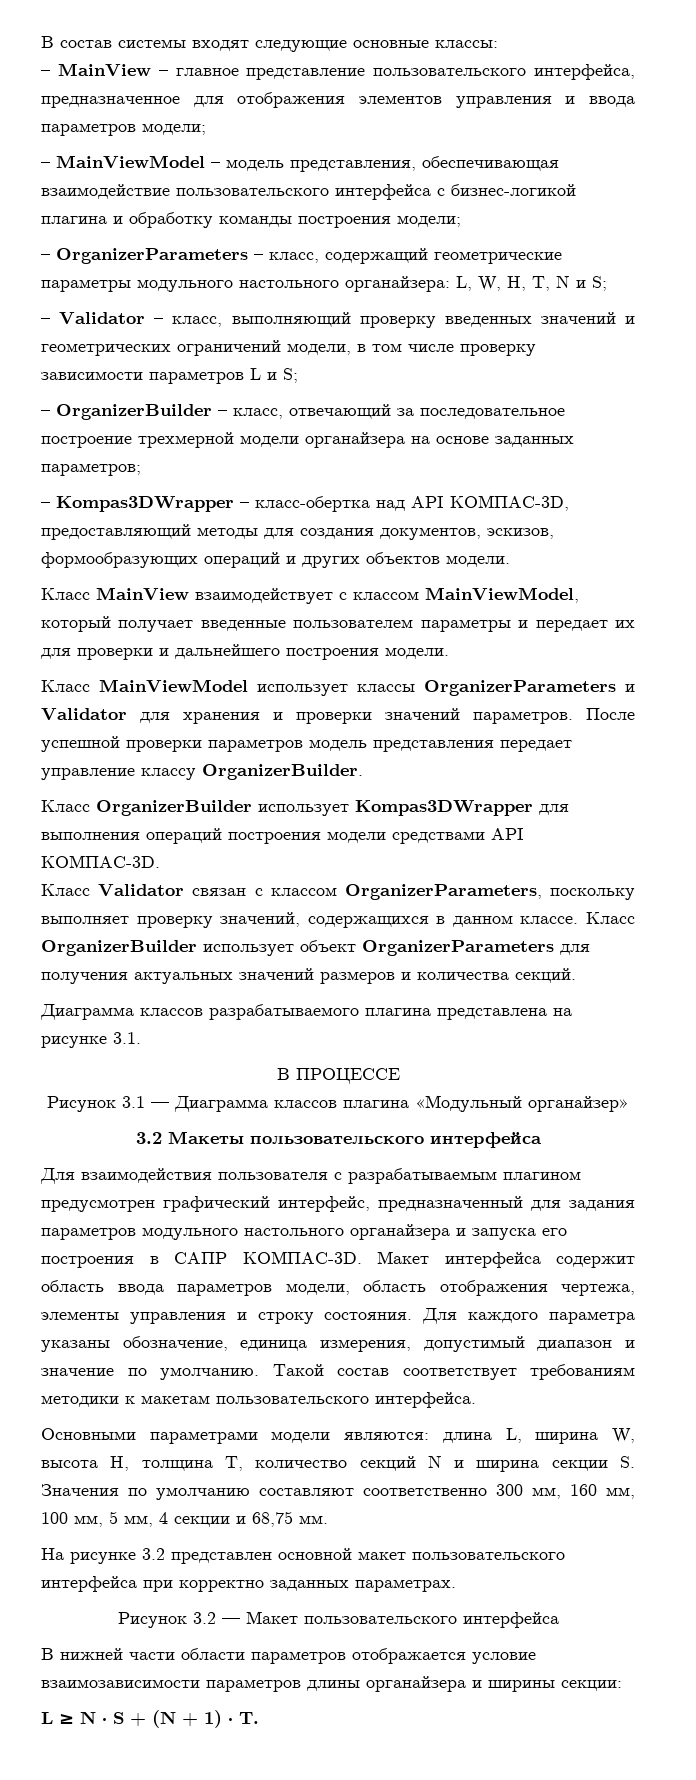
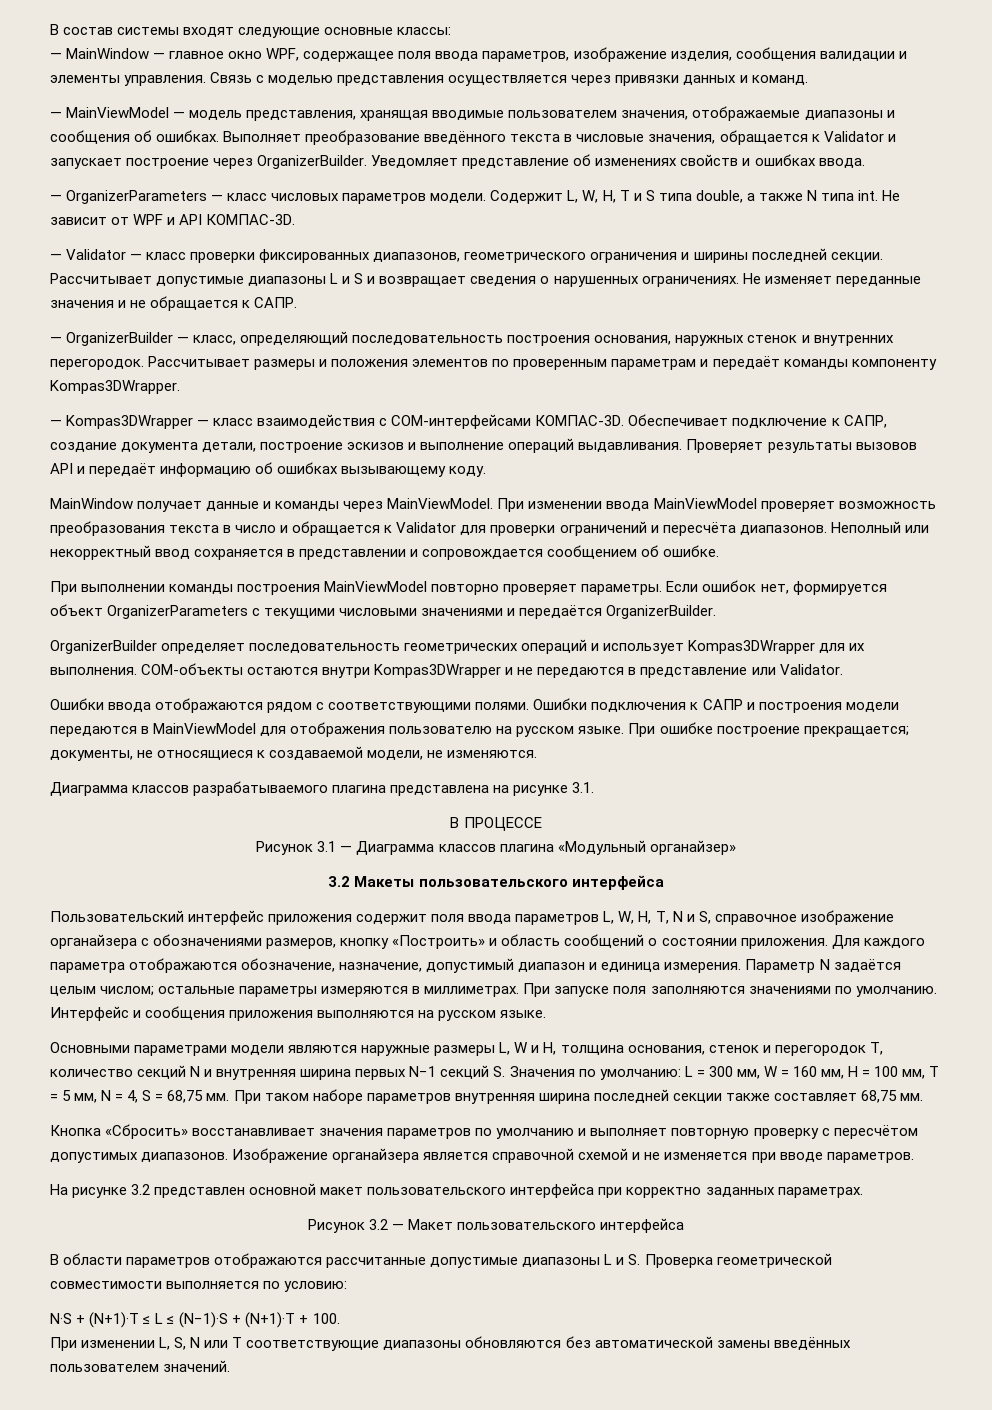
- – MainView – главное представление пользовательского интерфейса, предназначенное для отображения элементов управления и ввода параметров модели;
- – MainViewModel – модель представления, обеспечивающая взаимодействие пользовательского интерфейса с бизнес-логикой плагина и обработку команды построения модели;
- – OrganizerParameters – класс, содержащий геометрические параметры модульного настольного органайзера: L, W, H, T, N и S;
- – Validator – класс, выполняющий проверку введенных значений и геометрических ограничений модели, в том числе проверку зависимости параметров L и S;
- – OrganizerBuilder – класс, отвечающий за последовательное построение трехмерной модели органайзера на основе заданных параметров;
- – Kompas3DWrapper – класс-обертка над API КОМПАС-3D, предоставляющий методы для создания документов, эскизов, формообразующих операций и других объектов модели.
- Класс MainView взаимодействует с классом MainViewModel, который получает введенные пользователем параметры и передает их для проверки и дальнейшего построения модели.
- Класс MainViewModel использует классы OrganizerParameters и Validator для хранения и проверки значений параметров. После успешной проверки параметров модель представления передает управление классу OrganizerBuilder.
- Класс OrganizerBuilder использует Kompas3DWrapper для выполнения операций построения модели средствами API КОМПАС-3D.
- Класс Validator связан с классом OrganizerParameters, поскольку выполняет проверку значений, содержащихся в данном классе. Класс OrganizerBuilder использует объект OrganizerParameters для получения актуальных значений размеров и количества секций.
+ — MainWindow — главное окно WPF, содержащее поля ввода параметров, изображение изделия, сообщения валидации и элементы управления. Связь с моделью представления осуществляется через привязки данных и команд.
+ — MainViewModel — модель представления, хранящая вводимые пользователем значения, отображаемые диапазоны и сообщения об ошибках. Выполняет преобразование введённого текста в числовые значения, обращается к Validator и запускает построение через OrganizerBuilder. Уведомляет представление об изменениях свойств и ошибках ввода.
+ — OrganizerParameters — класс числовых параметров модели. Содержит L, W, H, T и S типа double, а также N типа int. Не зависит от WPF и API КОМПАС-3D.
+ — Validator — класс проверки фиксированных диапазонов, геометрического ограничения и ширины последней секции. Рассчитывает допустимые диапазоны L и S и возвращает сведения о нарушенных ограничениях. Не изменяет переданные значения и не обращается к САПР.
+ — OrganizerBuilder — класс, определяющий последовательность построения основания, наружных стенок и внутренних перегородок. Рассчитывает размеры и положения элементов по проверенным параметрам и передаёт команды компоненту Kompas3DWrapper.
+ — Kompas3DWrapper — класс взаимодействия с COM-интерфейсами КОМПАС-3D. Обеспечивает подключение к САПР, создание документа детали, построение эскизов и выполнение операций выдавливания. Проверяет результаты вызовов API и передаёт информацию об ошибках вызывающему коду.
+ MainWindow получает данные и команды через MainViewModel. При изменении ввода MainViewModel проверяет возможность преобразования текста в число и обращается к Validator для проверки ограничений и пересчёта диапазонов. Неполный или некорректный ввод сохраняется в представлении и сопровождается сообщением об ошибке.
+ При выполнении команды построения MainViewModel повторно проверяет параметры. Если ошибок нет, формируется объект OrganizerParameters с текущими числовыми значениями и передаётся OrganizerBuilder.
+ OrganizerBuilder определяет последовательность геометрических операций и использует Kompas3DWrapper для их выполнения. COM-объекты остаются внутри Kompas3DWrapper и не передаются в представление или Validator.
+ Ошибки ввода отображаются рядом с соответствующими полями. Ошибки подключения к САПР и построения модели передаются в MainViewModel для отображения пользователю на русском языке. При ошибке построение прекращается; документы, не относящиеся к создаваемой модели, не изменяются.
- Для взаимодействия пользователя с разрабатываемым плагином предусмотрен графический интерфейс, предназначенный для задания параметров модульного настольного органайзера и запуска его построения в САПР КОМПАС-3D. Макет интерфейса содержит область ввода параметров модели, область отображения чертежа, элементы управления и строку состояния. Для каждого параметра указаны обозначение, единица измерения, допустимый диапазон и значение по умолчанию. Такой состав соответствует требованиям методики к макетам пользовательского интерфейса.
- Основными параметрами модели являются: длина L, ширина W, высота H, толщина T, количество секций N и ширина секции S. Значения по умолчанию составляют соответственно 300 мм, 160 мм, 100 мм, 5 мм, 4 секции и 68,75 мм.
+ Пользовательский интерфейс приложения содержит поля ввода параметров L, W, H, T, N и S, справочное изображение органайзера с обозначениями размеров, кнопку «Построить» и область сообщений о состоянии приложения. Для каждого параметра отображаются обозначение, назначение, допустимый диапазон и единица измерения. Параметр N задаётся целым числом; остальные параметры измеряются в миллиметрах. При запуске поля заполняются значениями по умолчанию. Интерфейс и сообщения приложения выполняются на русском языке.
+ Основными параметрами модели являются наружные размеры L, W и H, толщина основания, стенок и перегородок T, количество секций N и внутренняя ширина первых N−1 секций S. Значения по умолчанию: L = 300 мм, W = 160 мм, H = 100 мм, T = 5 мм, N = 4, S = 68,75 мм. При таком наборе параметров внутренняя ширина последней секции также составляет 68,75 мм.
+ Кнопка «Сбросить» восстанавливает значения параметров по умолчанию и выполняет повторную проверку с пересчётом допустимых диапазонов. Изображение органайзера является справочной схемой и не изменяется при вводе параметров.
- В нижней части области параметров отображается условие взаимозависимости параметров длины органайзера и ширины секции:
- L ≥ N · S + (N + 1) · T.
+ В области параметров отображаются рассчитанные допустимые диапазоны L и S. Проверка геометрической совместимости выполняется по условию:
+ N·S + (N+1)·T ≤ L ≤ (N−1)·S + (N+1)·T + 100.
+ При изменении L, S, N или T соответствующие диапазоны обновляются без автоматической замены введённых пользователем значений.

